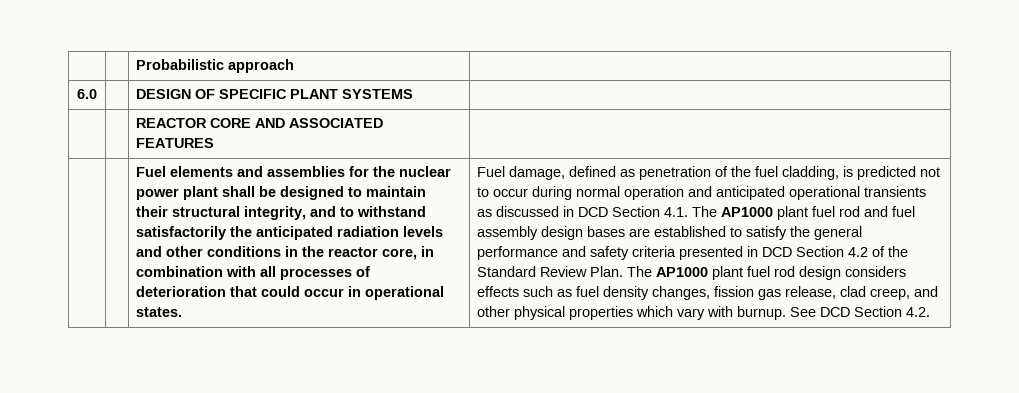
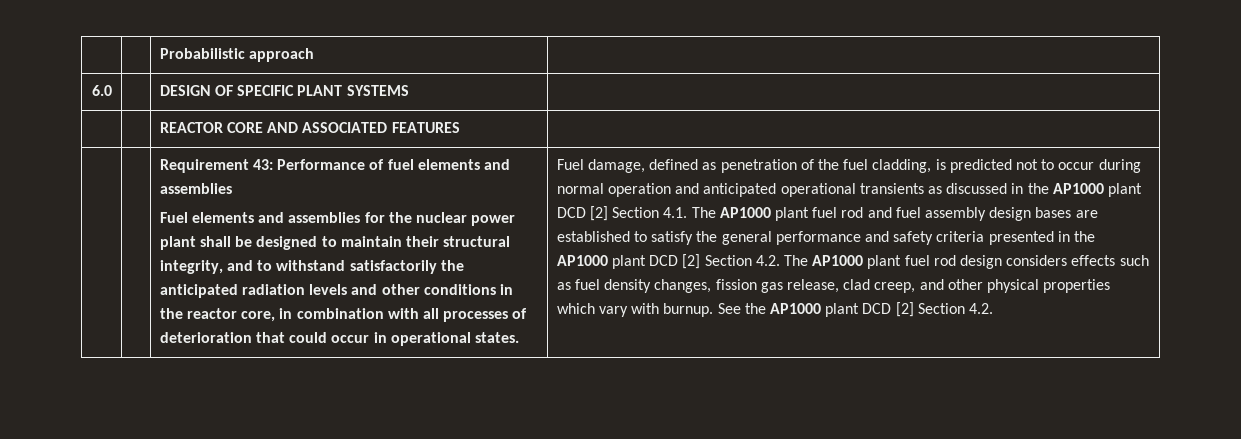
+ Requirement 43: Performance of fuel elements and assemblies
- Fuel damage, defined as penetration of the fuel cladding, is predicted not to occur during normal operation and anticipated operational transients as discussed in DCD Section 4.1. The AP1000 plant fuel rod and fuel assembly design bases are established to satisfy the general performance and safety criteria presented in DCD Section 4.2 of the Standard Review Plan. The AP1000 plant fuel rod design considers effects such as fuel density changes, fission gas release, clad creep, and other physical properties which vary with burnup.
+ Fuel damage, defined as penetration of the fuel cladding, is predicted not to occur during normal operation and anticipated operational transients as discussed in the AP1000 plant DCD [2] Section 4.1. The AP1000 plant fuel rod and fuel assembly design bases are established to satisfy the general performance and safety criteria presented in the AP1000 plant DCD [2] Section 4.2. The AP1000 plant fuel rod design considers effects such as fuel density changes, fission gas release, clad creep, and other physical properties which vary with burnup.
- See DCD Section 4.2.
+ See the AP1000 plant DCD [2] Section 4.2.

